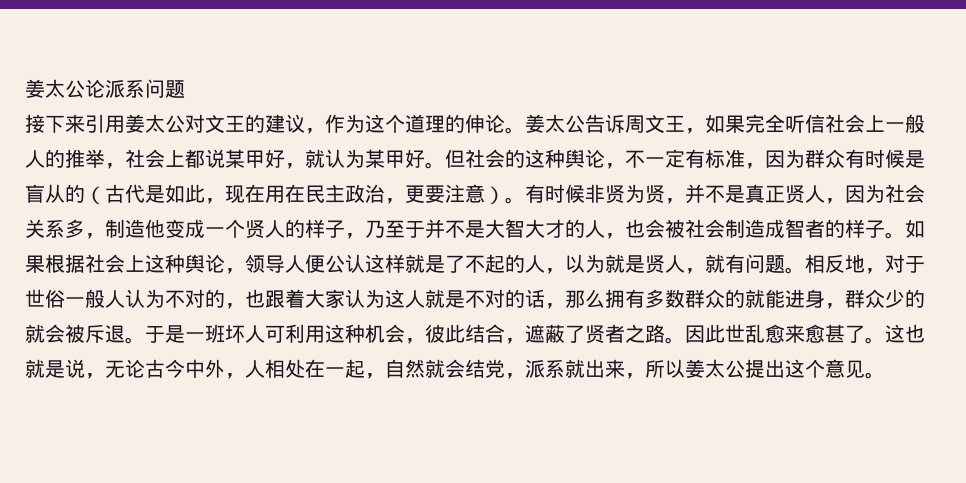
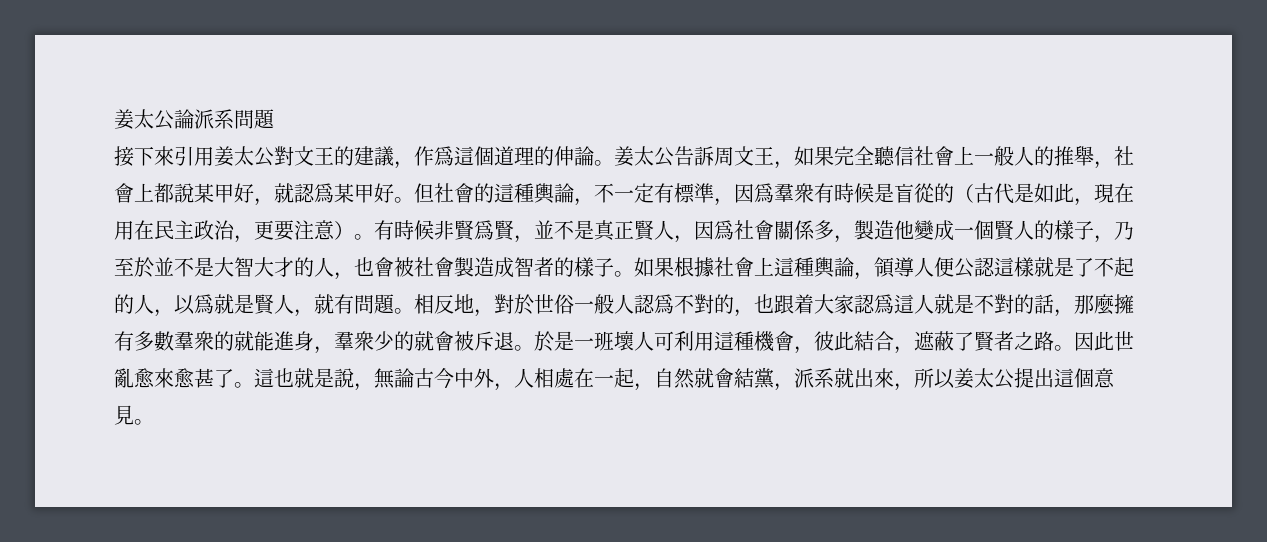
- 姜太公论派系问题
+ 姜太公論派系問題
- 接下来引用姜太公对文王的建议，作为这个道理的伸论。
+ 接下來引用姜太公對文王的建議，作爲這個道理的伸論。
- 姜太公告诉周文王，如果完全听信社会上一般人的推举，社会上都说某甲好，就认为某甲好。
+ 姜太公告訴周文王，如果完全聽信社會上一般人的推舉，社會上都說某甲好，就認爲某甲好。
- 但社会的这种舆论，不一定有标准，因为群众有时候是盲从的（古代是如此，现在用在民主政治，更要注意）。
+ 但社會的這種輿論，不一定有標準，因爲羣衆有時候是盲從的（古代是如此，現在用在民主政治，更要注意）。
- 有时候非贤为贤，并不是真正贤人，因为社会关系多，制造他变成一个贤人的样子，乃至于并不是大智大才的人，也会被社会制造成智者的样子。
+ 有時候非賢爲賢，並不是真正賢人，因爲社會關係多，製造他變成一個賢人的樣子，乃至於並不是大智大才的人，也會被社會製造成智者的樣子。
- 如果根据社会上这种舆论，领导人便公认这样就是了不起的人，以为就是贤人，就有问题。
+ 如果根據社會上這種輿論，領導人便公認這樣就是了不起的人，以爲就是賢人，就有問題。
- 相反地，对于世俗一般人认为不对的，也跟着大家认为这人就是不对的话，那么拥有多数群众的就能进身，群众少的就会被斥退。于是一班坏人可利用这种机会，彼此结合，遮蔽了贤者之路。
+ 相反地，對於世俗一般人認爲不對的，也跟着大家認爲這人就是不對的話，那麼擁有多數羣衆的就能進身，羣衆少的就會被斥退。於是一班壞人可利用這種機會，彼此結合，遮蔽了賢者之路。
- 因此世乱愈来愈甚了。
+ 因此世亂愈來愈甚了。
- 这也就是说，无论古今中外，人相处在一起，自然就会结党，派系就出来，所以姜太公提出这个意见。
+ 這也就是說，無論古今中外，人相處在一起，自然就會結黨，派系就出來，所以姜太公提出這個意見。

